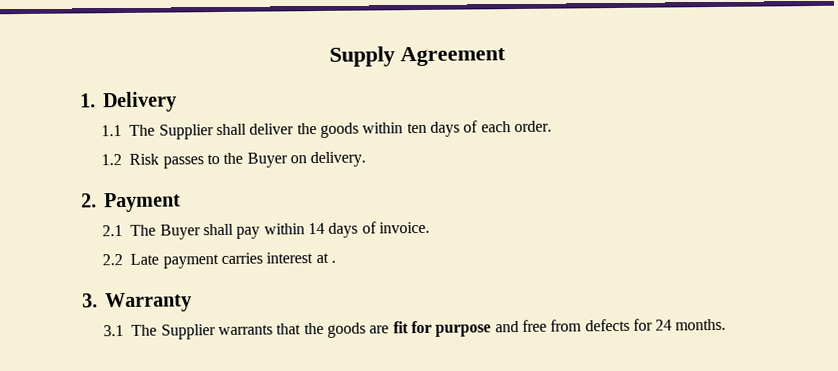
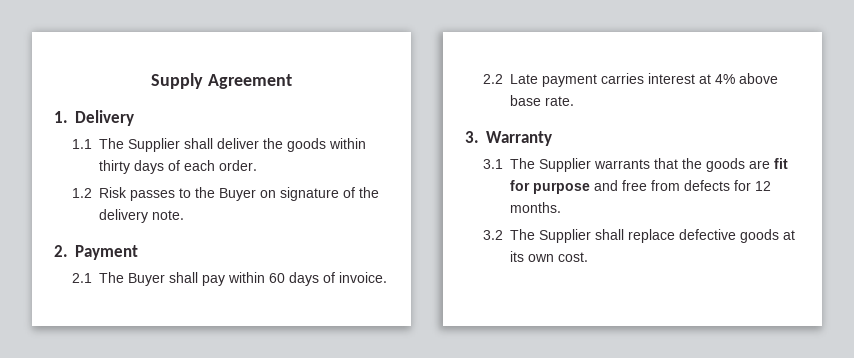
- 1.1 The Supplier shall deliver the goods within ten days of each order.
+ 1.1 The Supplier shall deliver the goods within thirty days of each order.
- 1.2 Risk passes to the Buyer on delivery.
+ 1.2 Risk passes to the Buyer on signature of the delivery note.
- 2.1 The Buyer shall pay within 14 days of invoice.
+ 2.1 The Buyer shall pay within 60 days of invoice.
- 2.2 Late payment carries interest at .
+ 2.2 Late payment carries interest at 4% above base rate.
- 3.1 The Supplier warrants that the goods are fit for purpose and free from defects for 24 months.
+ 3.1 The Supplier warrants that the goods are fit for purpose and free from defects for 12 months.
+ 3.2 The Supplier shall replace defective goods at its own cost.

